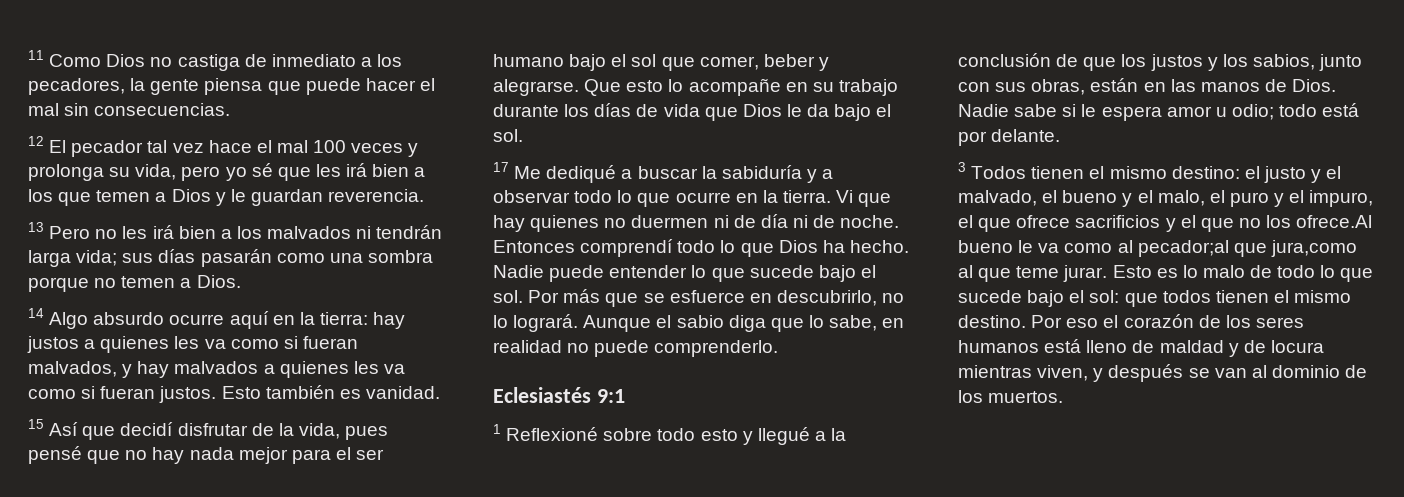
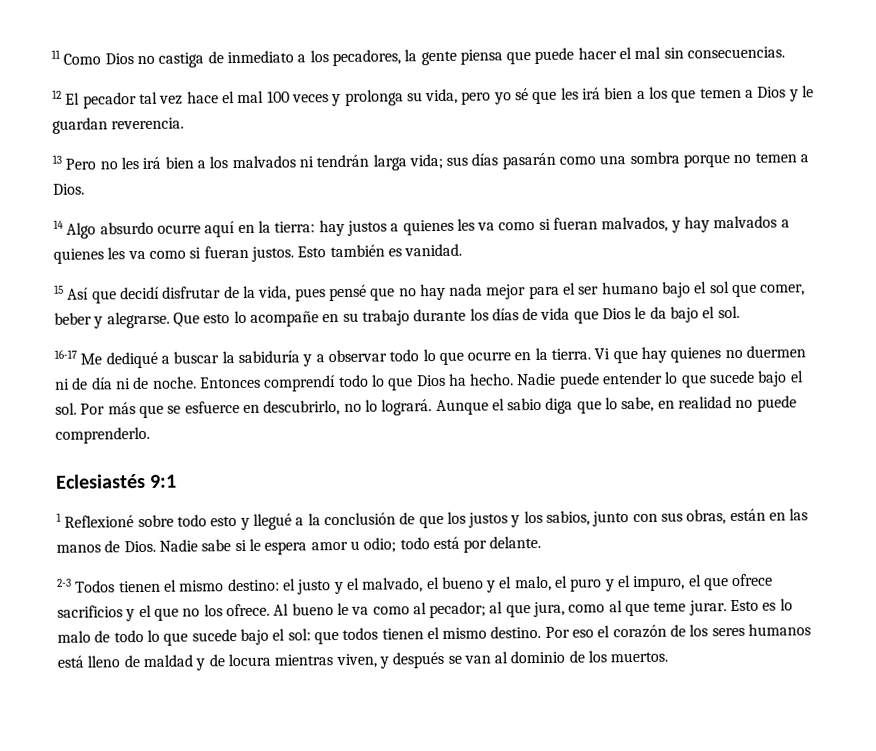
- 17 Me dediqué a buscar la sabiduría y a observar todo lo que ocurre en la tierra.
+ 16-17 Me dediqué a buscar la sabiduría y a observar todo lo que ocurre en la tierra.
- 3 Todos tienen el mismo destino: el justo y el malvado, el bueno y el malo, el puro y el impuro, el que ofrece sacrificios y el que no los ofrece.Al bueno le va como al pecador;al que jura,como al que teme jurar.
+ 2-3 Todos tienen el mismo destino: el justo y el malvado, el bueno y el malo, el puro y el impuro, el que ofrece sacrificios y el que no los ofrece. Al bueno le va como al pecador; al que jura, como al que teme jurar.

